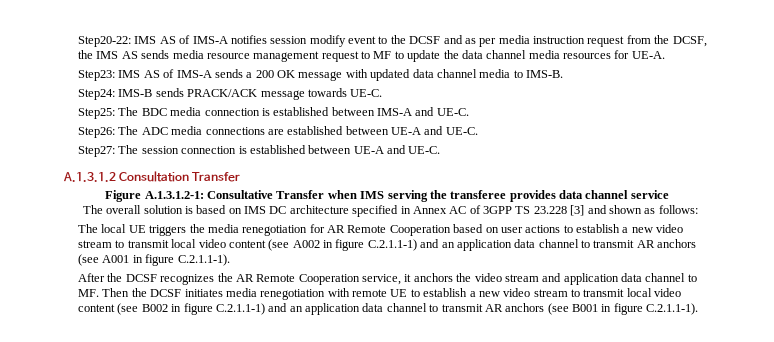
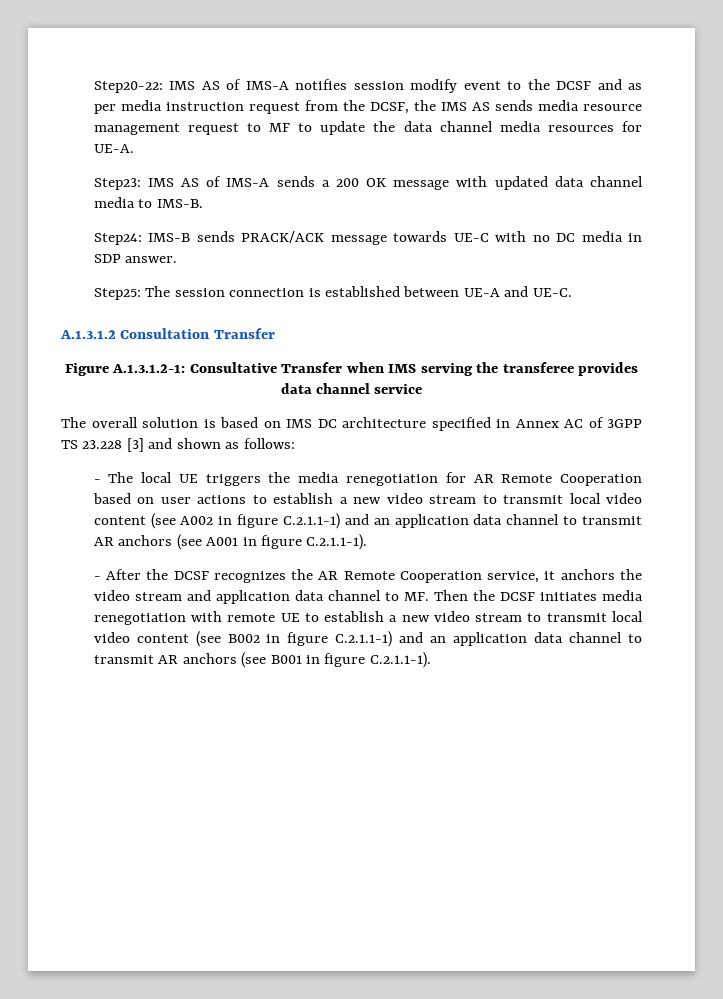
- Step24: IMS-B sends PRACK/ACK message towards UE-C.
- Step25: The BDC media connection is established between IMS-A and UE-C.
- Step26: The ADC media connections are established between UE-A and UE-C.
- Step27: The session connection is established between UE-A and UE-C.
+ Step24: IMS-B sends PRACK/ACK message towards UE-C with no DC media in SDP answer.
+ Step25: The session connection is established between UE-A and UE-C.
- The local UE triggers the media renegotiation for AR Remote Cooperation based on user actions to establish a new video stream to transmit local video content (see A002 in figure C.2.1.1-1) and an application data channel to transmit AR anchors (see A001 in figure C.2.1.1-1).
+ - The local UE triggers the media renegotiation for AR Remote Cooperation based on user actions to establish a new video stream to transmit local video content (see A002 in figure C.2.1.1-1) and an application data channel to transmit AR anchors (see A001 in figure C.2.1.1-1).
- After the DCSF recognizes the AR Remote Cooperation service, it anchors the video stream and application data channel to MF. Then the DCSF initiates media renegotiation with remote UE to establish a new video stream to transmit local video content (see B002 in figure C.2.1.1-1) and an application data channel to transmit AR anchors (see B001 in figure C.2.1.1-1).
+ - After the DCSF recognizes the AR Remote Cooperation service, it anchors the video stream and application data channel to MF. Then the DCSF initiates media renegotiation with remote UE to establish a new video stream to transmit local video content (see B002 in figure C.2.1.1-1) and an application data channel to transmit AR anchors (see B001 in figure C.2.1.1-1).

